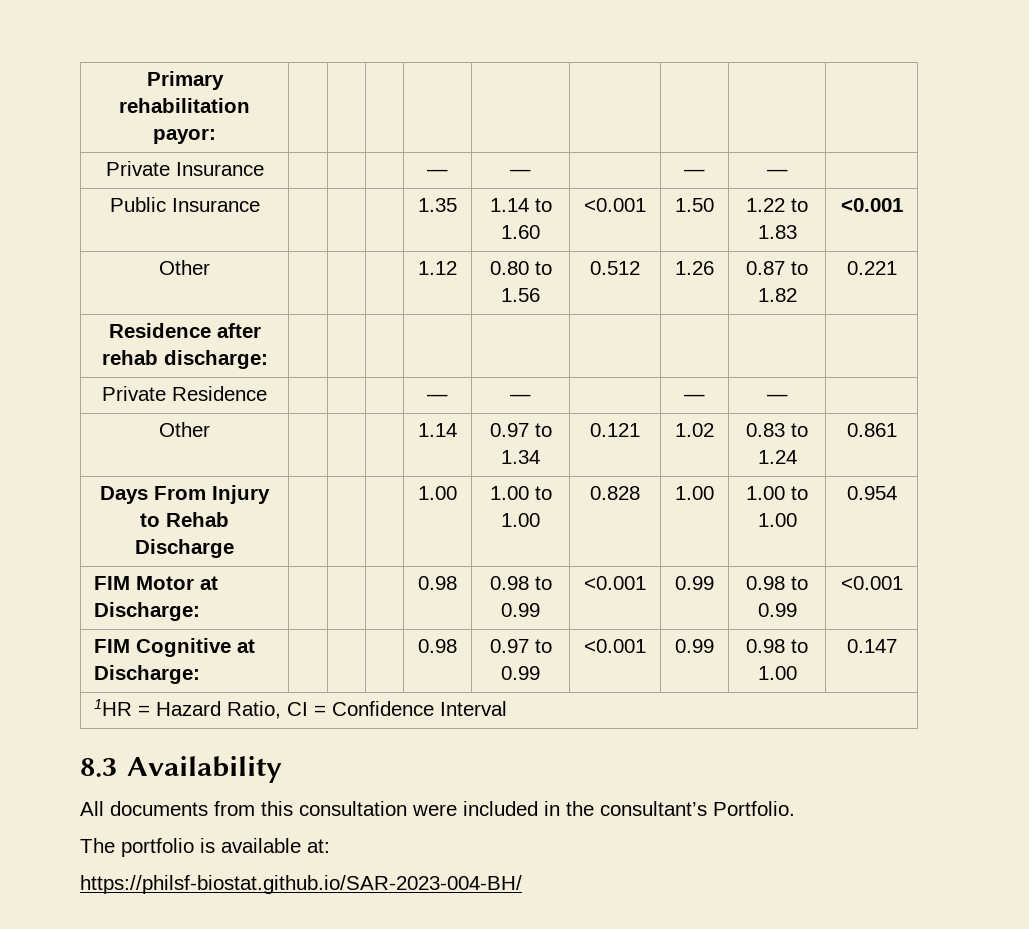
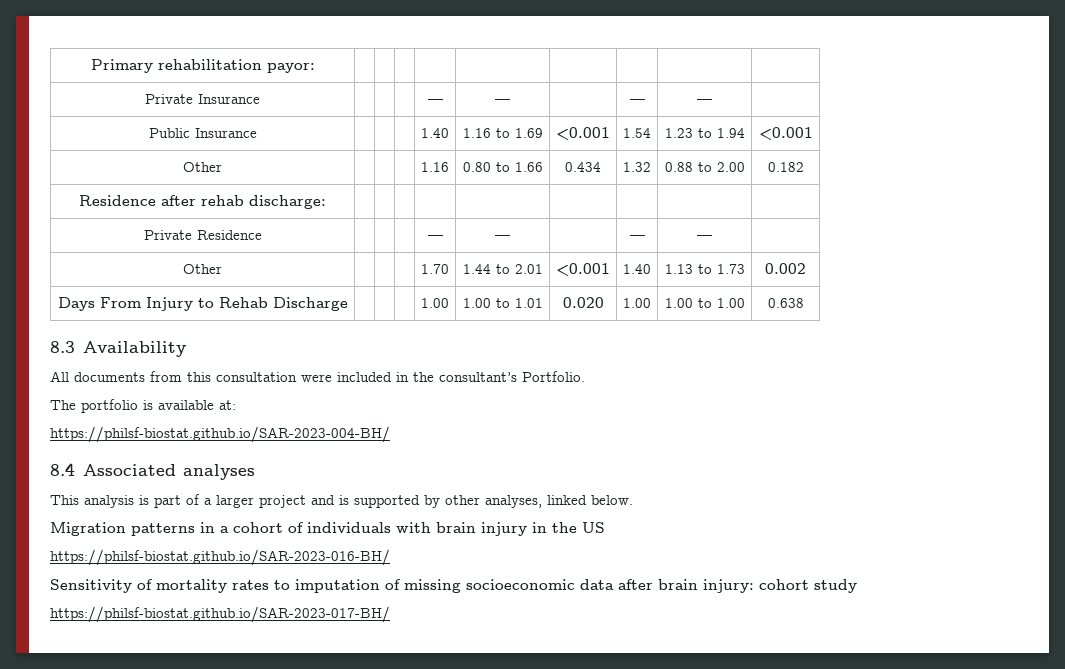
- Public Insurance | | | | 1.35 | 1.14 to 1.60 | <0.001 | 1.50 | 1.22 to 1.83 | <0.001
+ Public Insurance | | | | 1.40 | 1.16 to 1.69 | <0.001 | 1.54 | 1.23 to 1.94 | <0.001
- Other | | | | 1.12 | 0.80 to 1.56 | 0.512 | 1.26 | 0.87 to 1.82 | 0.221
+ Other | | | | 1.16 | 0.80 to 1.66 | 0.434 | 1.32 | 0.88 to 2.00 | 0.182
- Other | | | | 1.14 | 0.97 to 1.34 | 0.121 | 1.02 | 0.83 to 1.24 | 0.861
+ Other | | | | 1.70 | 1.44 to 2.01 | <0.001 | 1.40 | 1.13 to 1.73 | 0.002
- Days From Injury to Rehab Discharge | | | | 1.00 | 1.00 to 1.00 | 0.828 | 1.00 | 1.00 to 1.00 | 0.954
- FIM Motor at Discharge: | | | | 0.98 | 0.98 to 0.99 | <0.001 | 0.99 | 0.98 to 0.99 | <0.001
- FIM Cognitive at Discharge: | | | | 0.98 | 0.97 to 0.99 | <0.001 | 0.99 | 0.98 to 1.00 | 0.147
- 1HR = Hazard Ratio, CI = Confidence Interval
+ Days From Injury to Rehab Discharge | | | | 1.00 | 1.00 to 1.01 | 0.020 | 1.00 | 1.00 to 1.00 | 0.638
+ 8.4 Associated analyses
+ This analysis is part of a larger project and is supported by other analyses, linked below.
+ Migration patterns in a cohort of individuals with brain injury in the US
+ https://philsf-biostat.github.io/SAR-2023-016-BH/
+ Sensitivity of mortality rates to imputation of missing socioeconomic data after brain injury: cohort study
+ https://philsf-biostat.github.io/SAR-2023-017-BH/

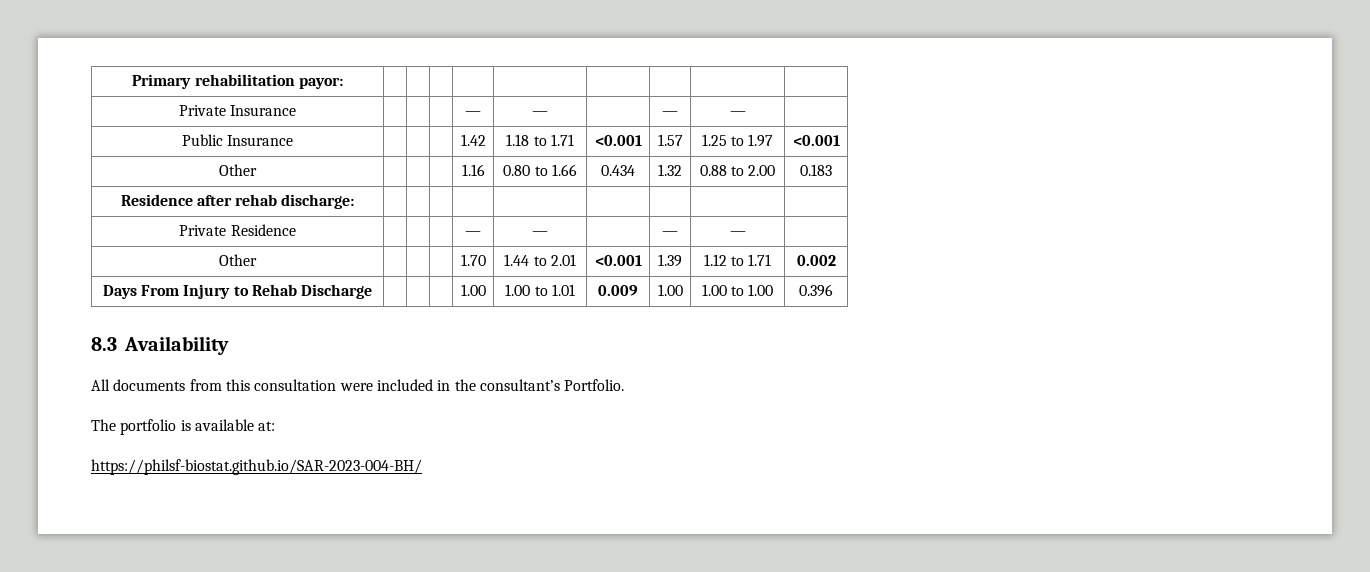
- Public Insurance | | | | 1.40 | 1.16 to 1.69 | <0.001 | 1.54 | 1.23 to 1.94 | <0.001
+ Public Insurance | | | | 1.42 | 1.18 to 1.71 | <0.001 | 1.57 | 1.25 to 1.97 | <0.001
- Other | | | | 1.16 | 0.80 to 1.66 | 0.434 | 1.32 | 0.88 to 2.00 | 0.182
+ Other | | | | 1.16 | 0.80 to 1.66 | 0.434 | 1.32 | 0.88 to 2.00 | 0.183
- Other | | | | 1.70 | 1.44 to 2.01 | <0.001 | 1.40 | 1.13 to 1.73 | 0.002
+ Other | | | | 1.70 | 1.44 to 2.01 | <0.001 | 1.39 | 1.12 to 1.71 | 0.002
- Days From Injury to Rehab Discharge | | | | 1.00 | 1.00 to 1.01 | 0.020 | 1.00 | 1.00 to 1.00 | 0.638
+ Days From Injury to Rehab Discharge | | | | 1.00 | 1.00 to 1.01 | 0.009 | 1.00 | 1.00 to 1.00 | 0.396
- 8.4 Associated analyses
- This analysis is part of a larger project and is supported by other analyses, linked below.
- Migration patterns in a cohort of individuals with brain injury in the US
- https://philsf-biostat.github.io/SAR-2023-016-BH/
- Sensitivity of mortality rates to imputation of missing socioeconomic data after brain injury: cohort study
- https://philsf-biostat.github.io/SAR-2023-017-BH/

